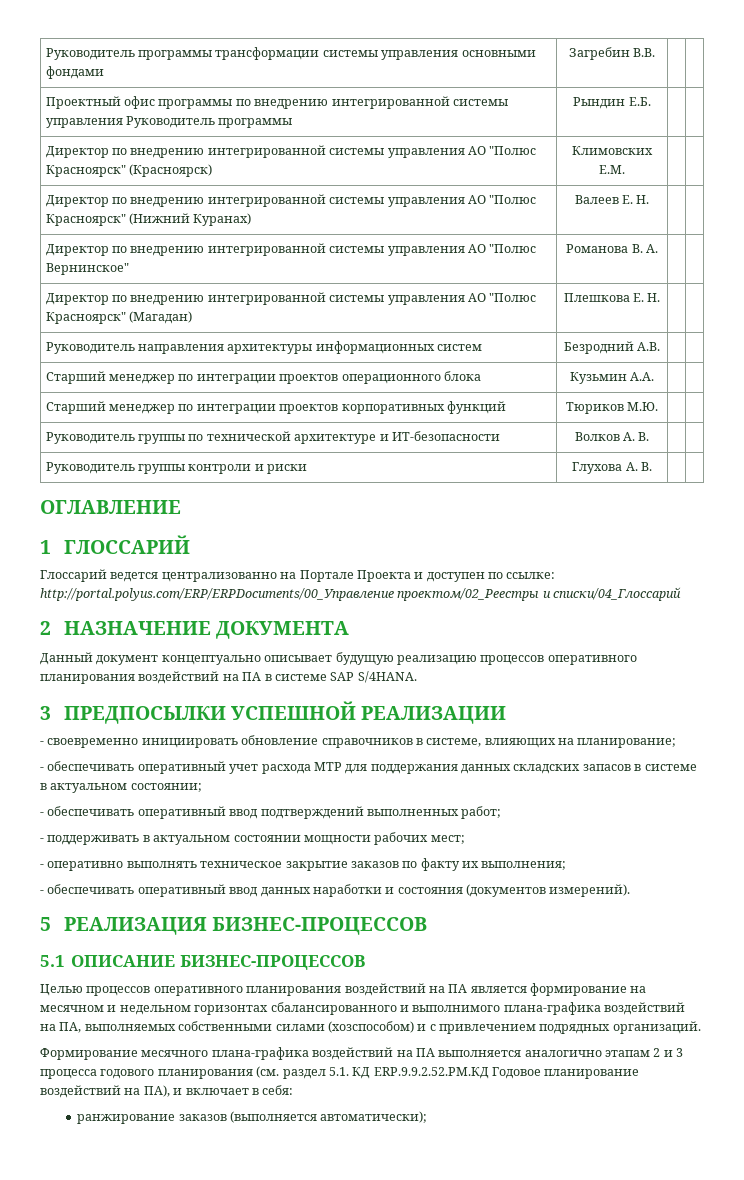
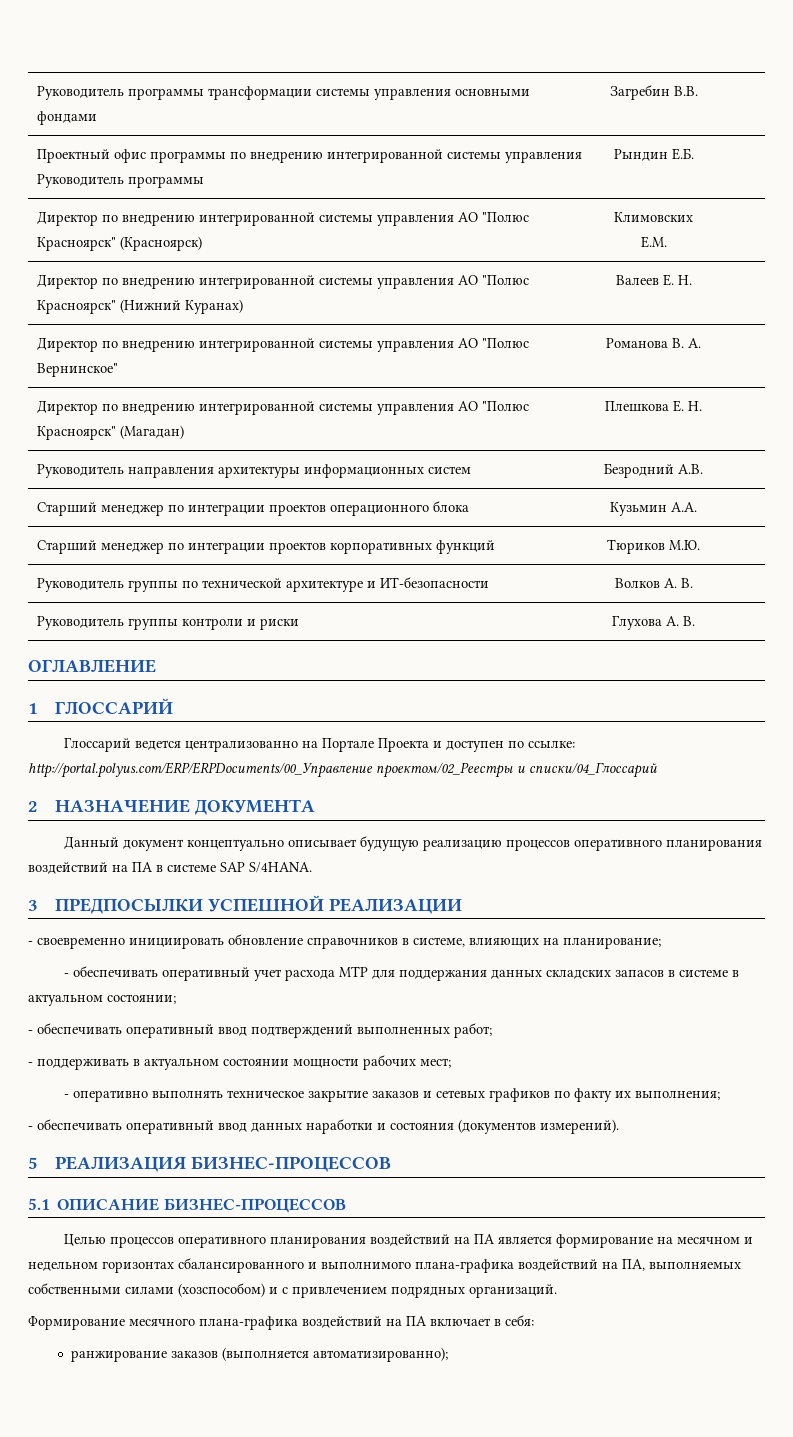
- - оперативно выполнять техническое закрытие заказов по факту их выполнения;
+ - оперативно выполнять техническое закрытие заказов и сетевых графиков по факту их выполнения;
- Формирование месячного плана-графика воздействий на ПА выполняется аналогично этапам 2 и 3 процесса годового планирования (см. раздел 5.1. КД ERP.9.9.2.52.PM.КД Годовое планирование воздействий на ПА), и включает в себя:
+ Формирование месячного плана-графика воздействий на ПА включает в себя:
- ранжирование заказов (выполняется автоматически);
+ ранжирование заказов (выполняется автоматизированно);

